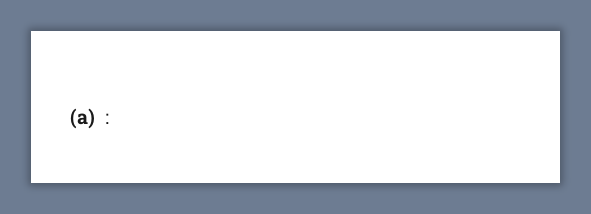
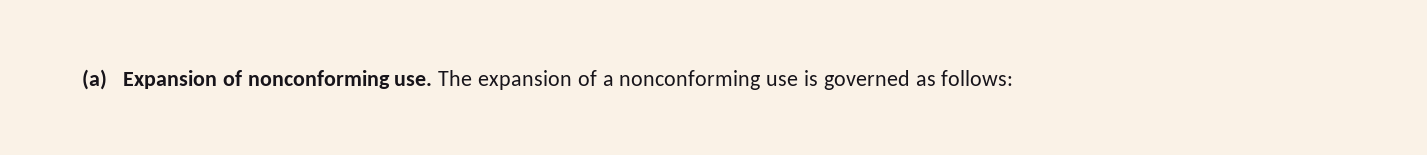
- (a) :
+ (a) Expansion of nonconforming use. The expansion of a nonconforming use is governed as follows:

